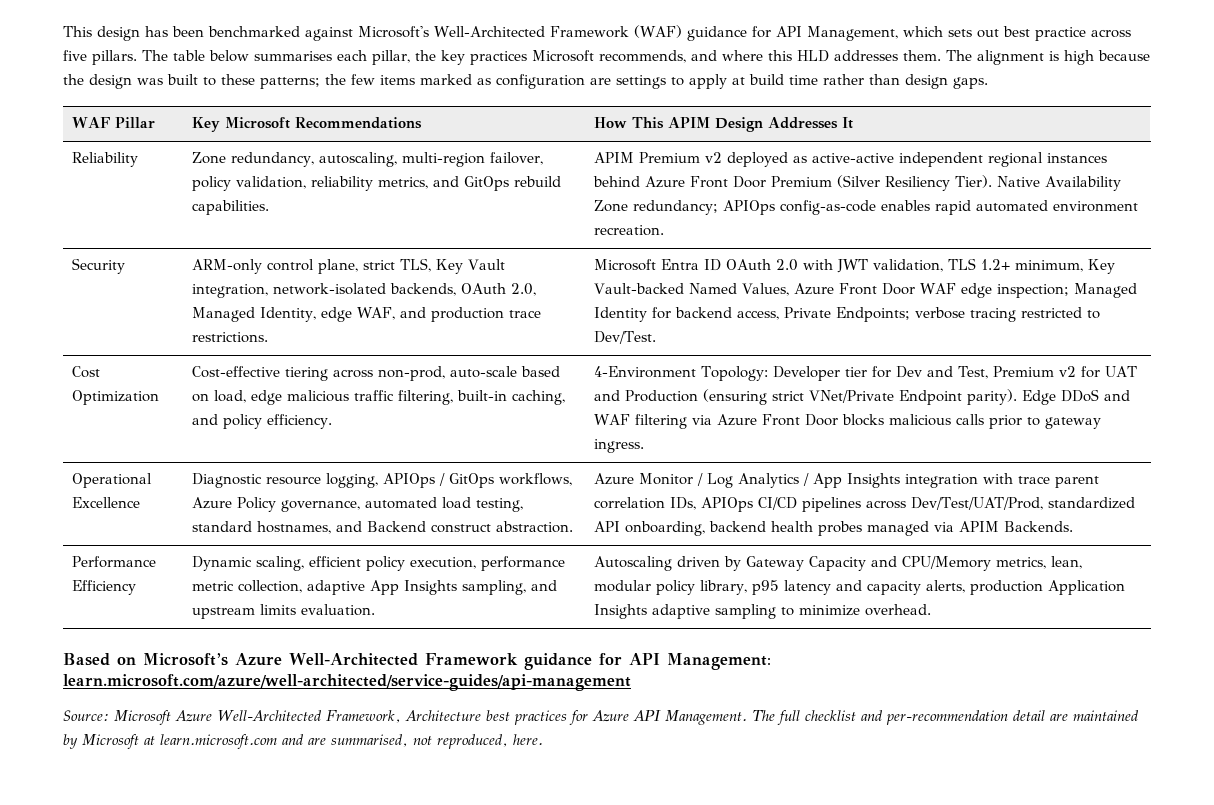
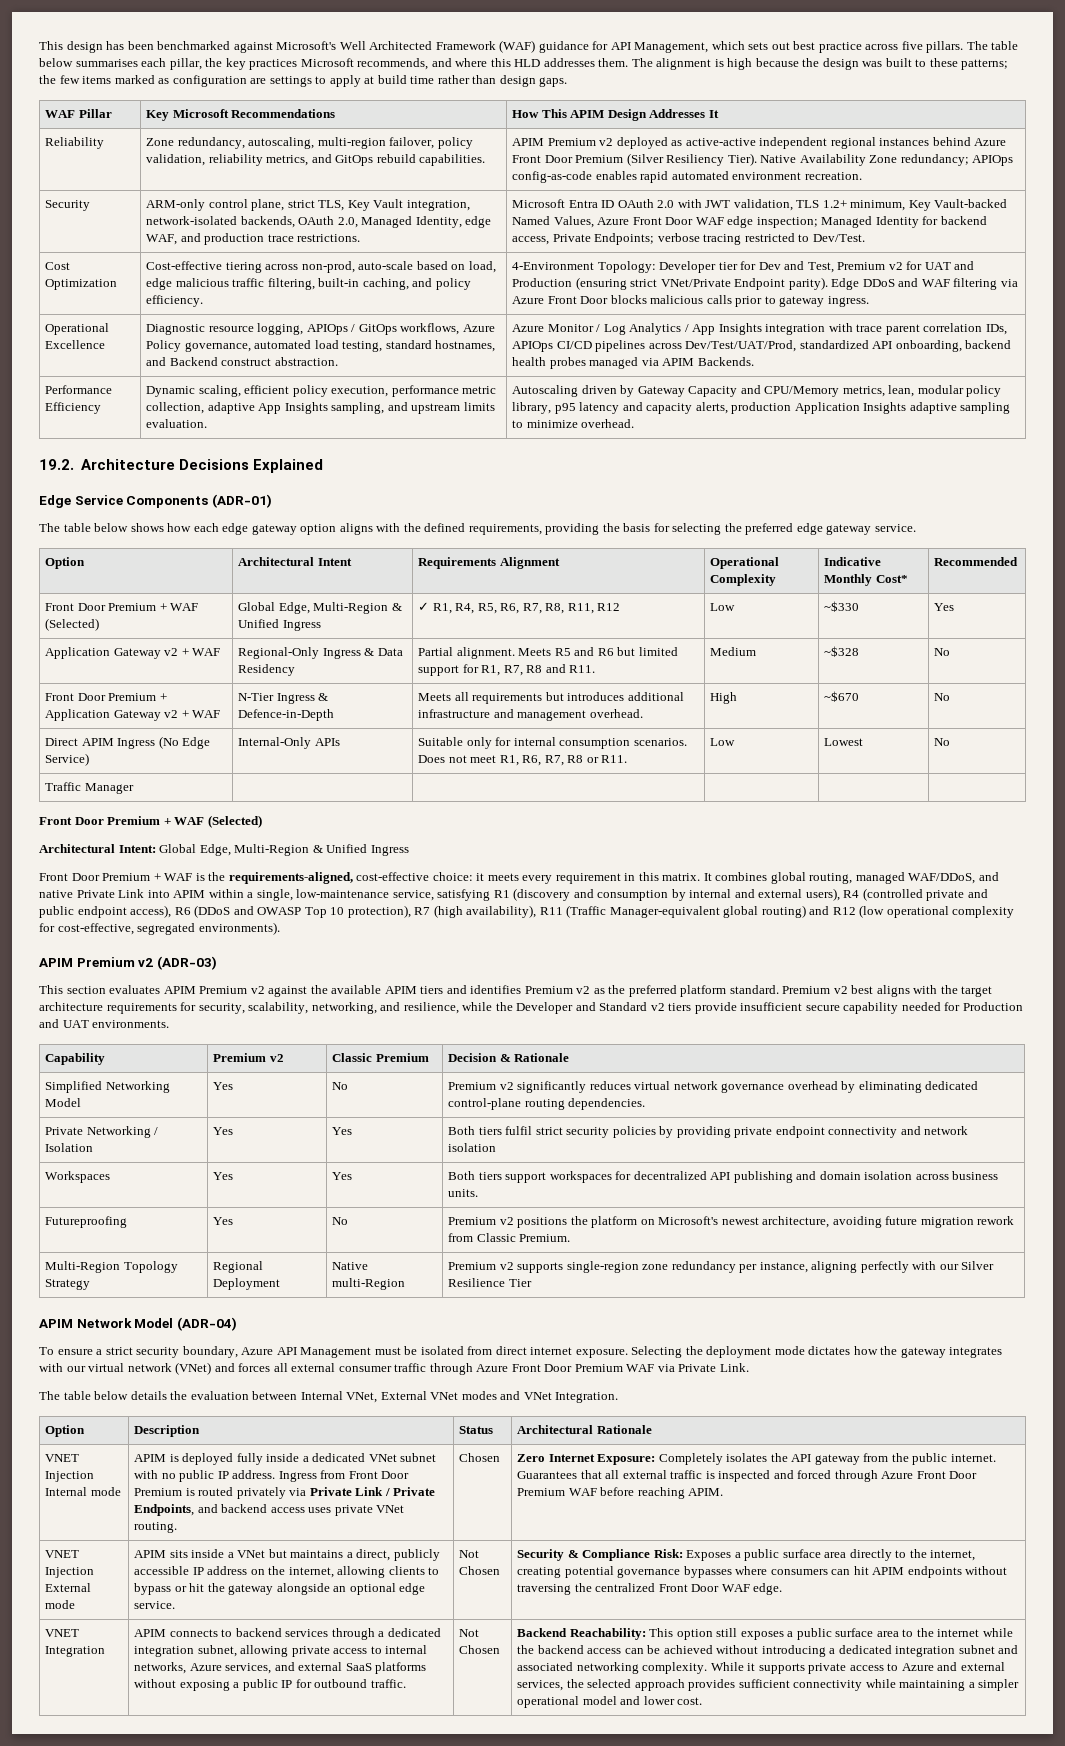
- This design has been benchmarked against Microsoft's Well-Architected Framework (WAF) guidance for API Management, which sets out best practice across five pillars.
+ This design has been benchmarked against Microsoft's Well Architected Framework (WAF) guidance for API Management, which sets out best practice across five pillars.
- Based on Microsoft’s Azure Well-Architected Framework guidance for API Management: learn.microsoft.com/azure/well-architected/service-guides/api-management
- Source: Microsoft Azure Well-Architected Framework, Architecture best practices for Azure API Management. The full checklist and per-recommendation detail are maintained by Microsoft at learn.microsoft.com and are summarised, not reproduced, here.
+ 19.2. Architecture Decisions Explained
+ Edge Service Components (ADR-01)
+ The table below shows how each edge gateway option aligns with the defined requirements, providing the basis for selecting the preferred edge gateway service.
+ Option | Architectural Intent | Requirements Alignment | Operational Complexity | Indicative Monthly Cost* | Recommended
+ Front Door Premium + WAF (Selected) | Global Edge, Multi-Region & Unified Ingress | ✓ R1, R4, R5, R6, R7, R8, R11, R12 | Low | ~$330 | Yes
+ Application Gateway v2 + WAF | Regional-Only Ingress & Data Residency | Partial alignment. Meets R5 and R6 but limited support for R1, R7, R8 and R11. | Medium | ~$328 | No
+ Front Door Premium + Application Gateway v2 + WAF | N-Tier Ingress & Defence-in-Depth | Meets all requirements but introduces additional infrastructure and management overhead. | High | ~$670 | No
+ Direct APIM Ingress (No Edge Service) | Internal-Only APIs | Suitable only for internal consumption scenarios. Does not meet R1, R6, R7, R8 or R11. | Low | Lowest | No
+ Traffic Manager | | | | |
+ Front Door Premium + WAF (Selected)
+ Architectural Intent: Global Edge, Multi-Region & Unified Ingress
+ Front Door Premium + WAF is the requirements-aligned, cost-effective choice: it meets every requirement in this matrix. It combines global routing, managed WAF/DDoS, and native Private Link into APIM within a single, low-maintenance service, satisfying R1 (discovery and consumption by internal and external users), R4 (controlled private and public endpoint access), R6 (DDoS and OWASP Top 10 protection), R7 (high availability), R11 (Traffic Manager-equivalent global routing) and R12 (low operational complexity for cost-effective, segregated environments).
+ APIM Premium v2 (ADR-03)
+ This section evaluates APIM Premium v2 against the available APIM tiers and identifies Premium v2 as the preferred platform standard. Premium v2 best aligns with the target architecture requirements for security, scalability, networking, and resilience, while the Developer and Standard v2 tiers provide insufficient secure capability needed for Production and UAT environments.
+ Capability | Premium v2 | Classic Premium | Decision & Rationale
+ Simplified Networking Model | Yes | No | Premium v2 significantly reduces virtual network governance overhead by eliminating dedicated control-plane routing dependencies.
+ Private Networking / Isolation | Yes | Yes | Both tiers fulfil strict security policies by providing private endpoint connectivity and network isolation
+ Workspaces | Yes | Yes | Both tiers support workspaces for decentralized API publishing and domain isolation across business units.
+ Futureproofing | Yes | No | Premium v2 positions the platform on Microsoft's newest architecture, avoiding future migration rework from Classic Premium.
+ Multi-Region Topology Strategy | Regional Deployment | Native multi-Region | Premium v2 supports single-region zone redundancy per instance, aligning perfectly with our Silver Resilience Tier
+ APIM Network Model (ADR-04)
+ To ensure a strict security boundary, Azure API Management must be isolated from direct internet exposure. Selecting the deployment mode dictates how the gateway integrates with our virtual network (VNet) and forces all external consumer traffic through Azure Front Door Premium WAF via Private Link.
+ The table below details the evaluation between Internal VNet, External VNet modes and VNet Integration.
+ Option | Description | Status | Architectural Rationale
+ VNET Injection Internal mode | APIM is deployed fully inside a dedicated VNet subnet with no public IP address. Ingress from Front Door Premium is routed privately via Private Link / Private Endpoints, and backend access uses private VNet routing. | Chosen | Zero Internet Exposure: Completely isolates the API gateway from the public internet. Guarantees that all external traffic is inspected and forced through Azure Front Door Premium WAF before reaching APIM.
+ VNET Injection External mode | APIM sits inside a VNet but maintains a direct, publicly accessible IP address on the internet, allowing clients to bypass or hit the gateway alongside an optional edge service. | Not Chosen | Security & Compliance Risk: Exposes a public surface area directly to the internet, creating potential governance bypasses where consumers can hit APIM endpoints without traversing the centralized Front Door WAF edge.
+ VNET Integration | APIM connects to backend services through a dedicated integration subnet, allowing private access to internal networks, Azure services, and external SaaS platforms without exposing a public IP for outbound traffic. | Not Chosen | Backend Reachability: This option still exposes a public surface area to the internet while the backend access can be achieved without introducing a dedicated integration subnet and associated networking complexity. While it supports private access to Azure and external services, the selected approach provides sufficient connectivity while maintaining a simpler operational model and lower cost.

